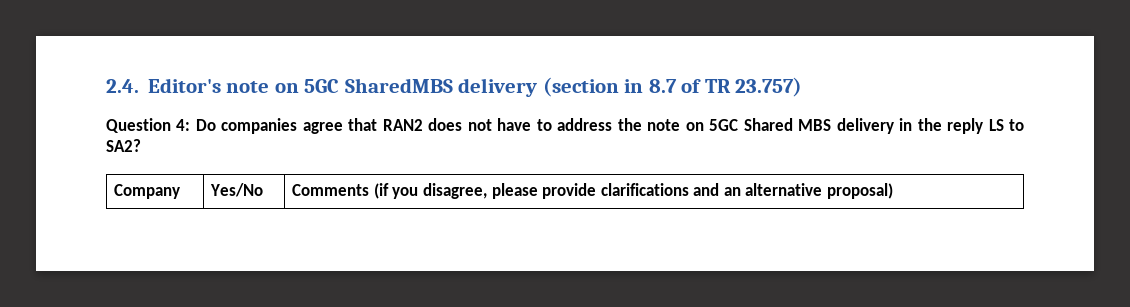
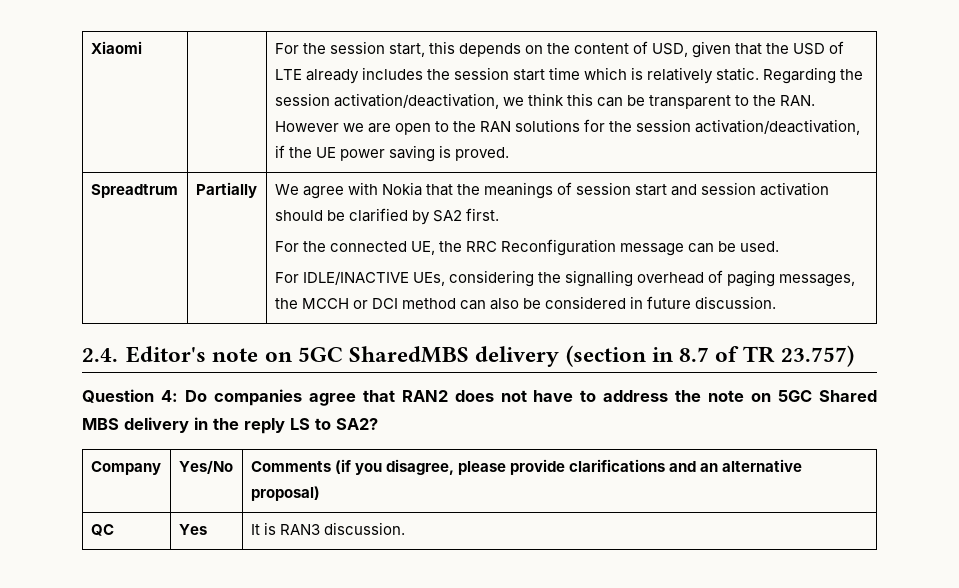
+ Xiaomi | | For the session start, this depends on the content of USD, given that the USD of LTE already includes the session start time which is relatively static. Regarding the session activation/deactivation, we think this can be transparent to the RAN. However we are open to the RAN solutions for the session activation/deactivation, if the UE power saving is proved.
+ Spreadtrum | Partially | We agree with Nokia that the meanings of session start and session activation should be clarified by SA2 first.
+ For the connected UE, the RRC Reconfiguration message can be used.
+ For IDLE/INACTIVE UEs, considering the signalling overhead of paging messages, the MCCH or DCI method can also be considered in future discussion.
+ QC | Yes | It is RAN3 discussion.

